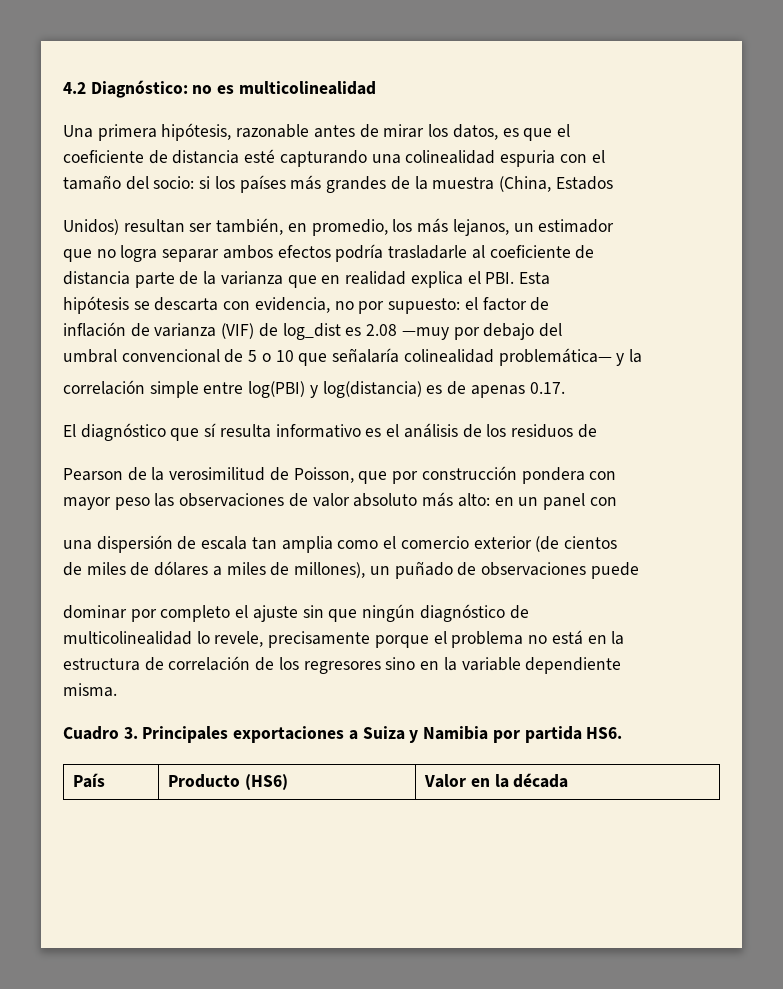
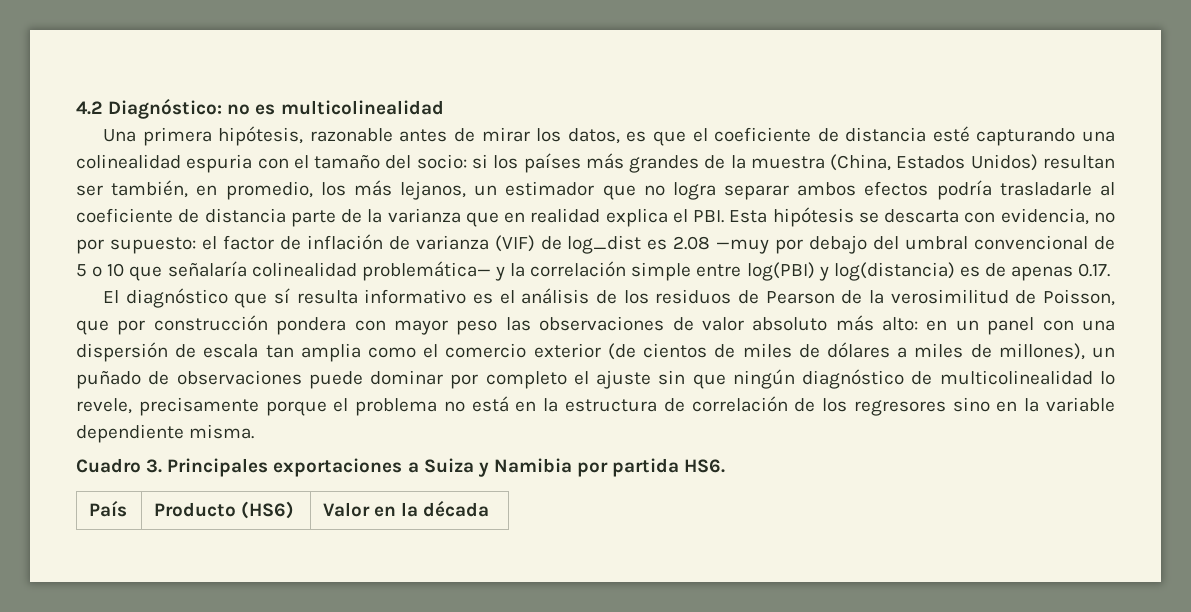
- Una primera hipótesis, razonable antes de mirar los datos, es que el
- coeficiente de distancia esté capturando una colinealidad espuria con el
- tamaño del socio:
+ Una primera hipótesis, razonable antes de mirar los datos, es que el coeficiente de distancia esté capturando una colinealidad espuria con el tamaño del socio:
- si los países más grandes de la muestra (China, Estados
- Unidos) resultan ser también, en promedio, los más lejanos, un estimador
- que no logra separar ambos efectos podría trasladarle al coeficiente de
- distancia parte de la varianza que en realidad explica el PBI. Esta
- hipótesis se descarta con evidencia, no por supuesto:
+ si los países más grandes de la muestra (China, Estados Unidos) resultan ser también, en promedio, los más lejanos, un estimador que no logra separar ambos efectos podría trasladarle al coeficiente de distancia parte de la varianza que en realidad explica el PBI. Esta hipótesis se descarta con evidencia, no por supuesto:
- el factor de
- inflación de varianza (VIF) de log_dist es 2.08 —muy por debajo del
- umbral convencional de 5 o 10 que señalaría colinealidad problemática— y la
- correlación simple entre log(PBI) y log(distancia) es de apenas 0.17.
+ el factor de inflación de varianza (VIF) de log_dist es 2.08 —muy por debajo del umbral convencional de 5 o 10 que señalaría colinealidad problemática— y la correlación simple entre log(PBI) y log(distancia) es de apenas 0.17.
- El diagnóstico que sí resulta informativo es el análisis de los residuos de
- Pearson de la verosimilitud de Poisson, que por construcción pondera con
- mayor peso las observaciones de valor absoluto más alto:
+ El diagnóstico que sí resulta informativo es el análisis de los residuos de Pearson de la verosimilitud de Poisson, que por construcción pondera con mayor peso las observaciones de valor absoluto más alto:
- en un panel con
- una dispersión de escala tan amplia como el comercio exterior (de cientos
- de miles de dólares a miles de millones), un puñado de observaciones puede
- dominar por completo el ajuste sin que ningún diagnóstico de
- multicolinealidad lo revele, precisamente porque el problema no está en la
- estructura de correlación de los regresores sino en la variable dependiente
- misma.
+ en un panel con una dispersión de escala tan amplia como el comercio exterior (de cientos de miles de dólares a miles de millones), un puñado de observaciones puede dominar por completo el ajuste sin que ningún diagnóstico de multicolinealidad lo revele, precisamente porque el problema no está en la estructura de correlación de los regresores sino en la variable dependiente misma.

